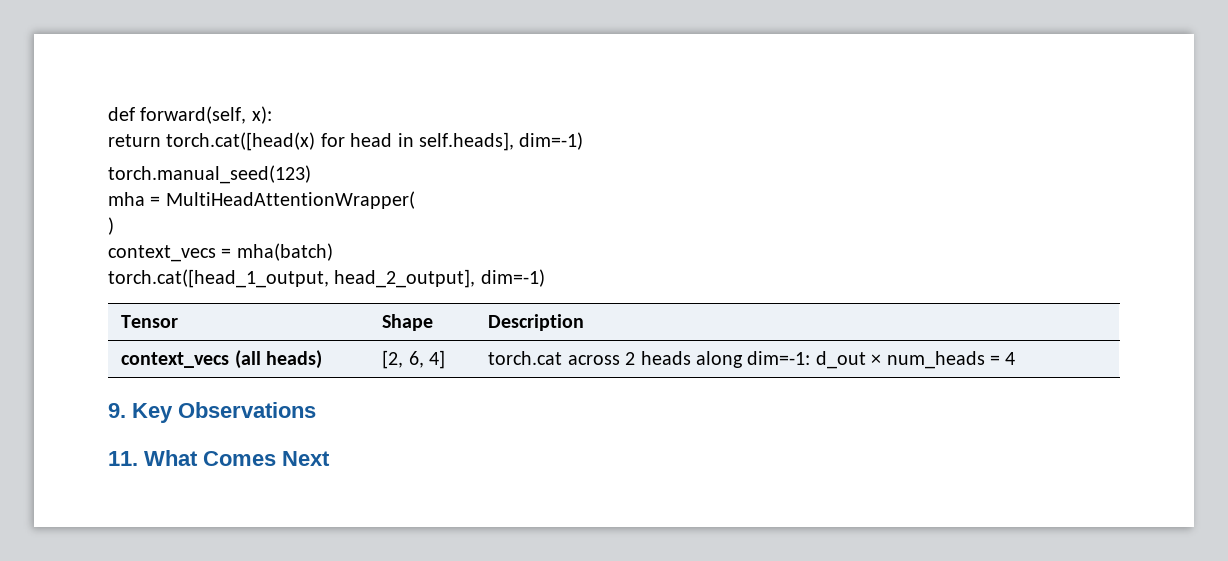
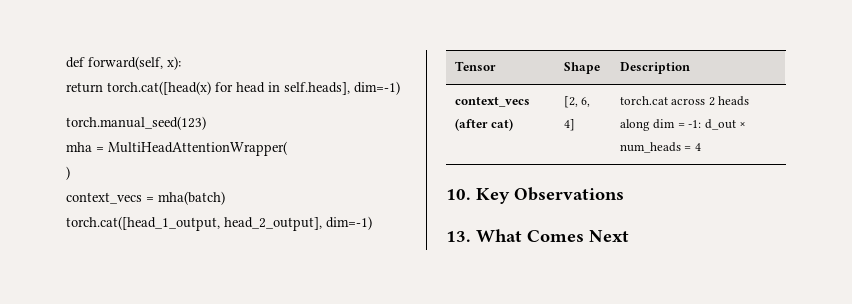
- context_vecs (all heads) | [2, 6, 4] | torch.cat across 2 heads along dim=-1: d_out × num_heads = 4
+ context_vecs (after cat) | [2, 6, 4] | torch.cat across 2 heads along dim = -1: d_out × num_heads = 4
- 9. Key Observations
+ 10. Key Observations
- 11. What Comes Next
+ 13. What Comes Next

